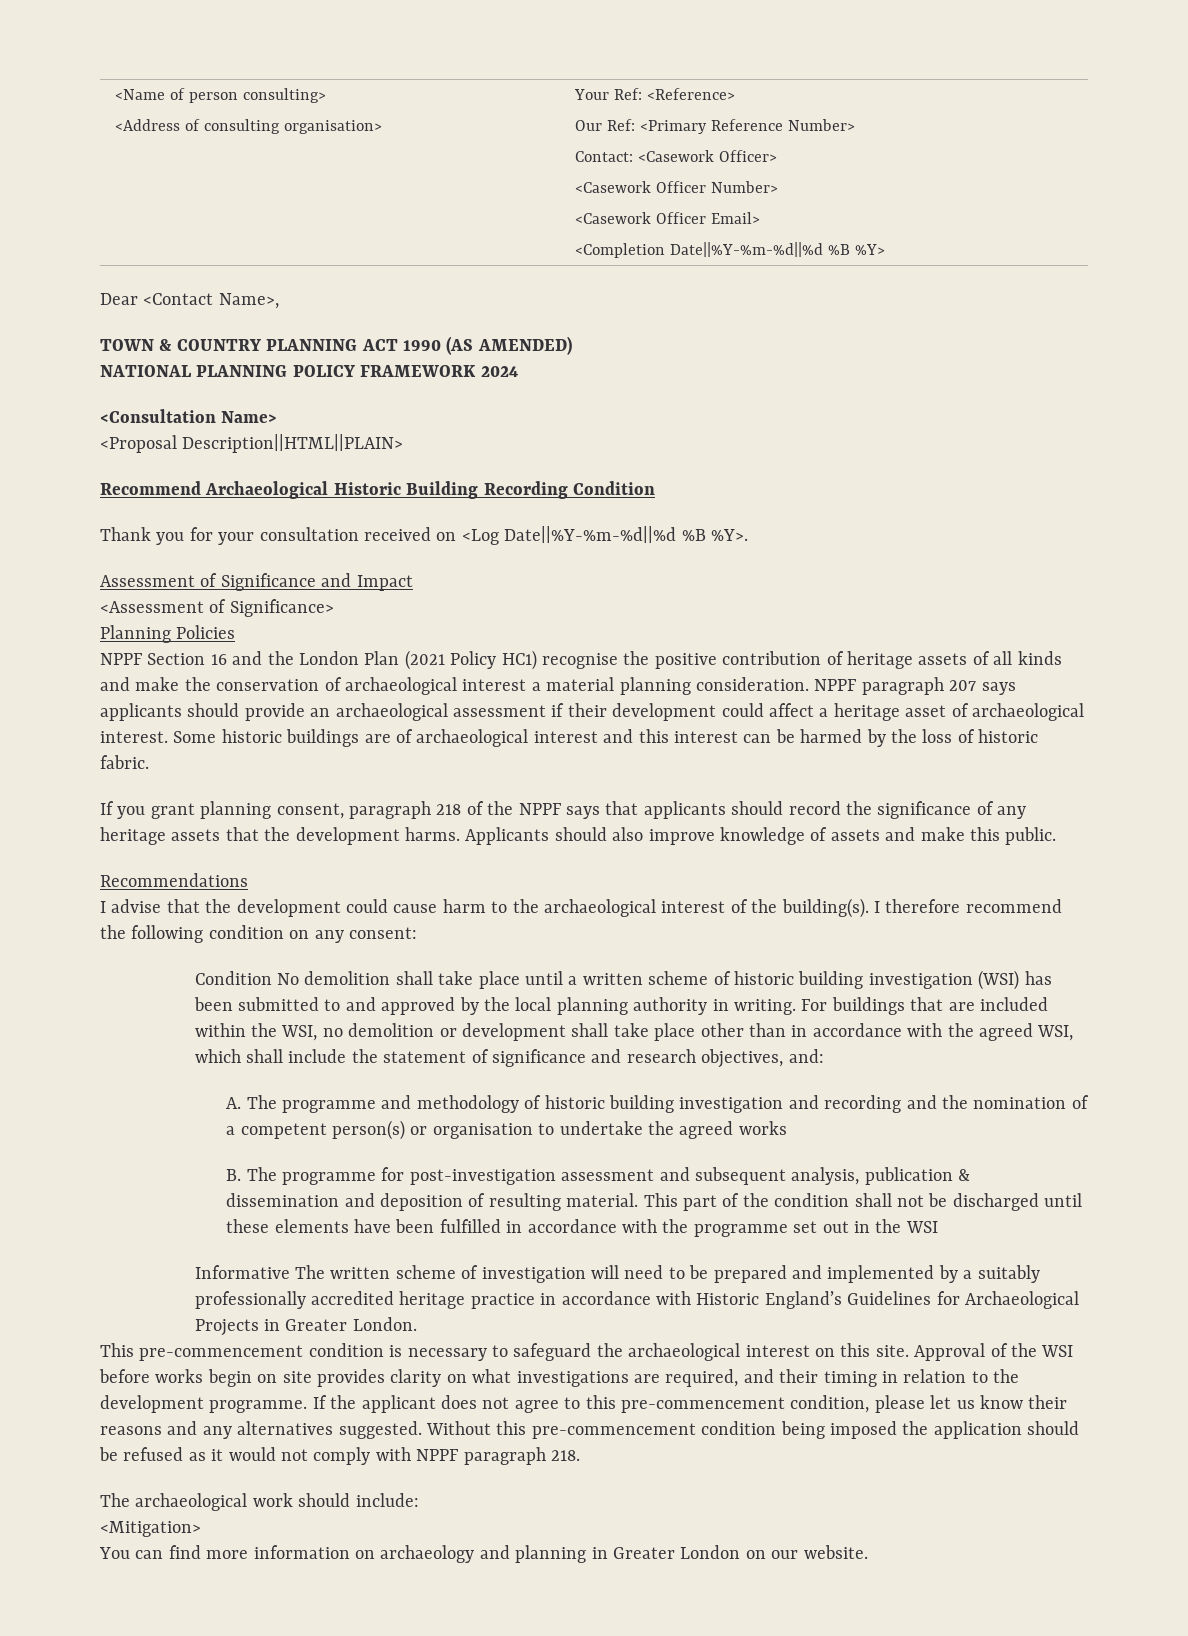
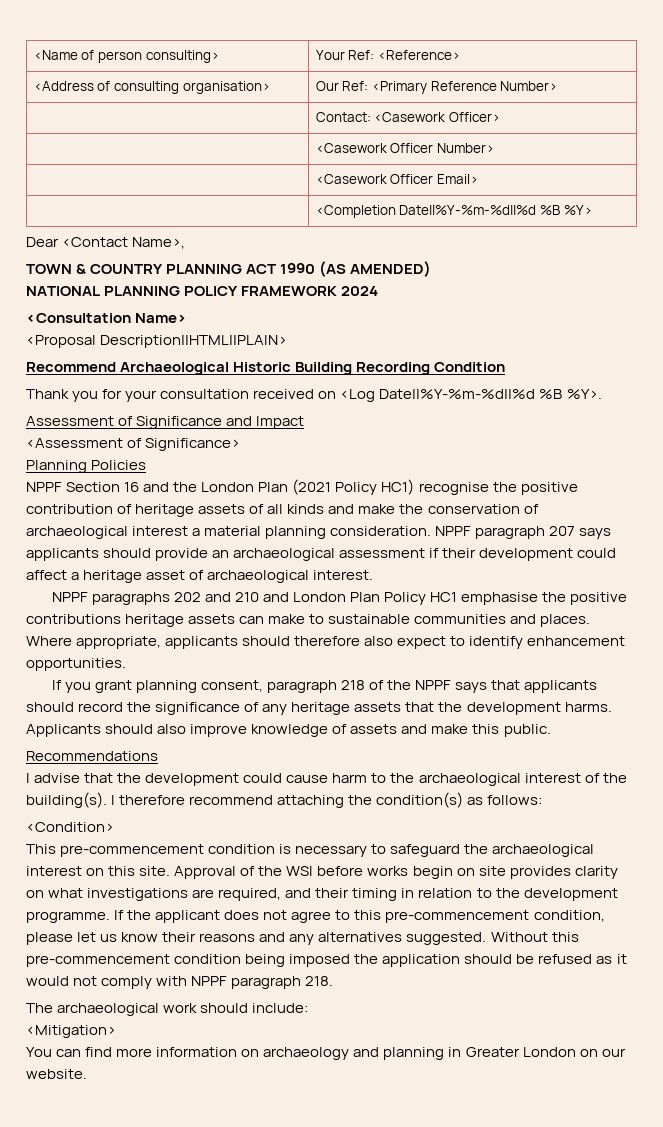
- NPPF paragraph 207 says applicants should provide an archaeological assessment if their development could affect a heritage asset of archaeological interest. Some historic buildings are of archaeological interest and this interest can be harmed by the loss of historic fabric.
+ NPPF paragraph 207 says applicants should provide an archaeological assessment if their development could affect a heritage asset of archaeological interest.
+ NPPF paragraphs 202 and 210 and London Plan Policy HC1 emphasise the positive contributions heritage assets can make to sustainable communities and places. Where appropriate, applicants should therefore also expect to identify enhancement opportunities.
- I therefore recommend the following condition on any consent:
- Condition No demolition shall take place until a written scheme of historic building investigation (WSI) has been submitted to and approved by the local planning authority in writing. For buildings that are included within the WSI, no demolition or development shall take place other than in accordance with the agreed WSI, which shall include the statement of significance and research objectives, and:
- A. The programme and methodology of historic building investigation and recording and the nomination of a competent person(s) or organisation to undertake the agreed works
- B. The programme for post-investigation assessment and subsequent analysis, publication & dissemination and deposition of resulting material. This part of the condition shall not be discharged until these elements have been fulfilled in accordance with the programme set out in the WSI
- Informative The written scheme of investigation will need to be prepared and implemented by a suitably professionally accredited heritage practice in accordance with Historic England’s Guidelines for Archaeological Projects in Greater London.
+ I therefore recommend attaching the condition(s) as follows:
+ <Condition>

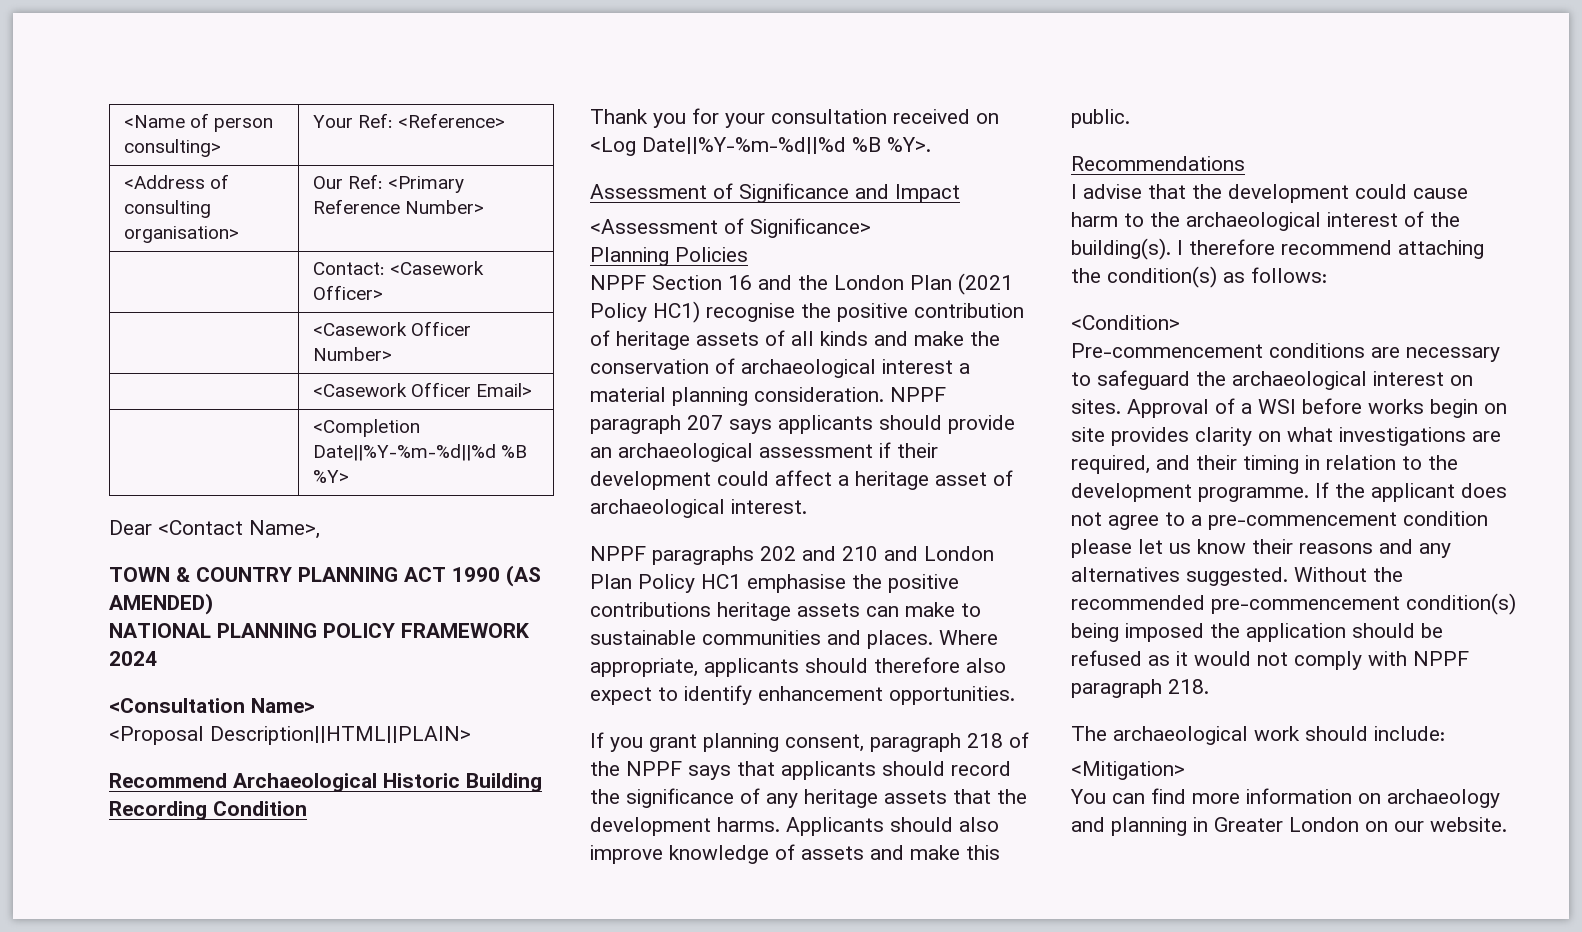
- This pre-commencement condition is necessary to safeguard the archaeological interest on this site.
+ Pre-commencement conditions are necessary to safeguard the archaeological interest on sites.
- Approval of the WSI before works begin on site provides clarity on what investigations are required, and their timing in relation to the development programme.
+ Approval of a WSI before works begin on site provides clarity on what investigations are required, and their timing in relation to the development programme.
- If the applicant does not agree to this pre-commencement condition, please let us know their reasons and any alternatives suggested.
+ If the applicant does not agree to a pre-commencement condition please let us know their reasons and any alternatives suggested.
- Without this pre-commencement condition being imposed the application should be refused as it would not comply with NPPF paragraph 218.
+ Without the recommended pre-commencement condition(s) being imposed the application should be refused as it would not comply with NPPF paragraph 218.

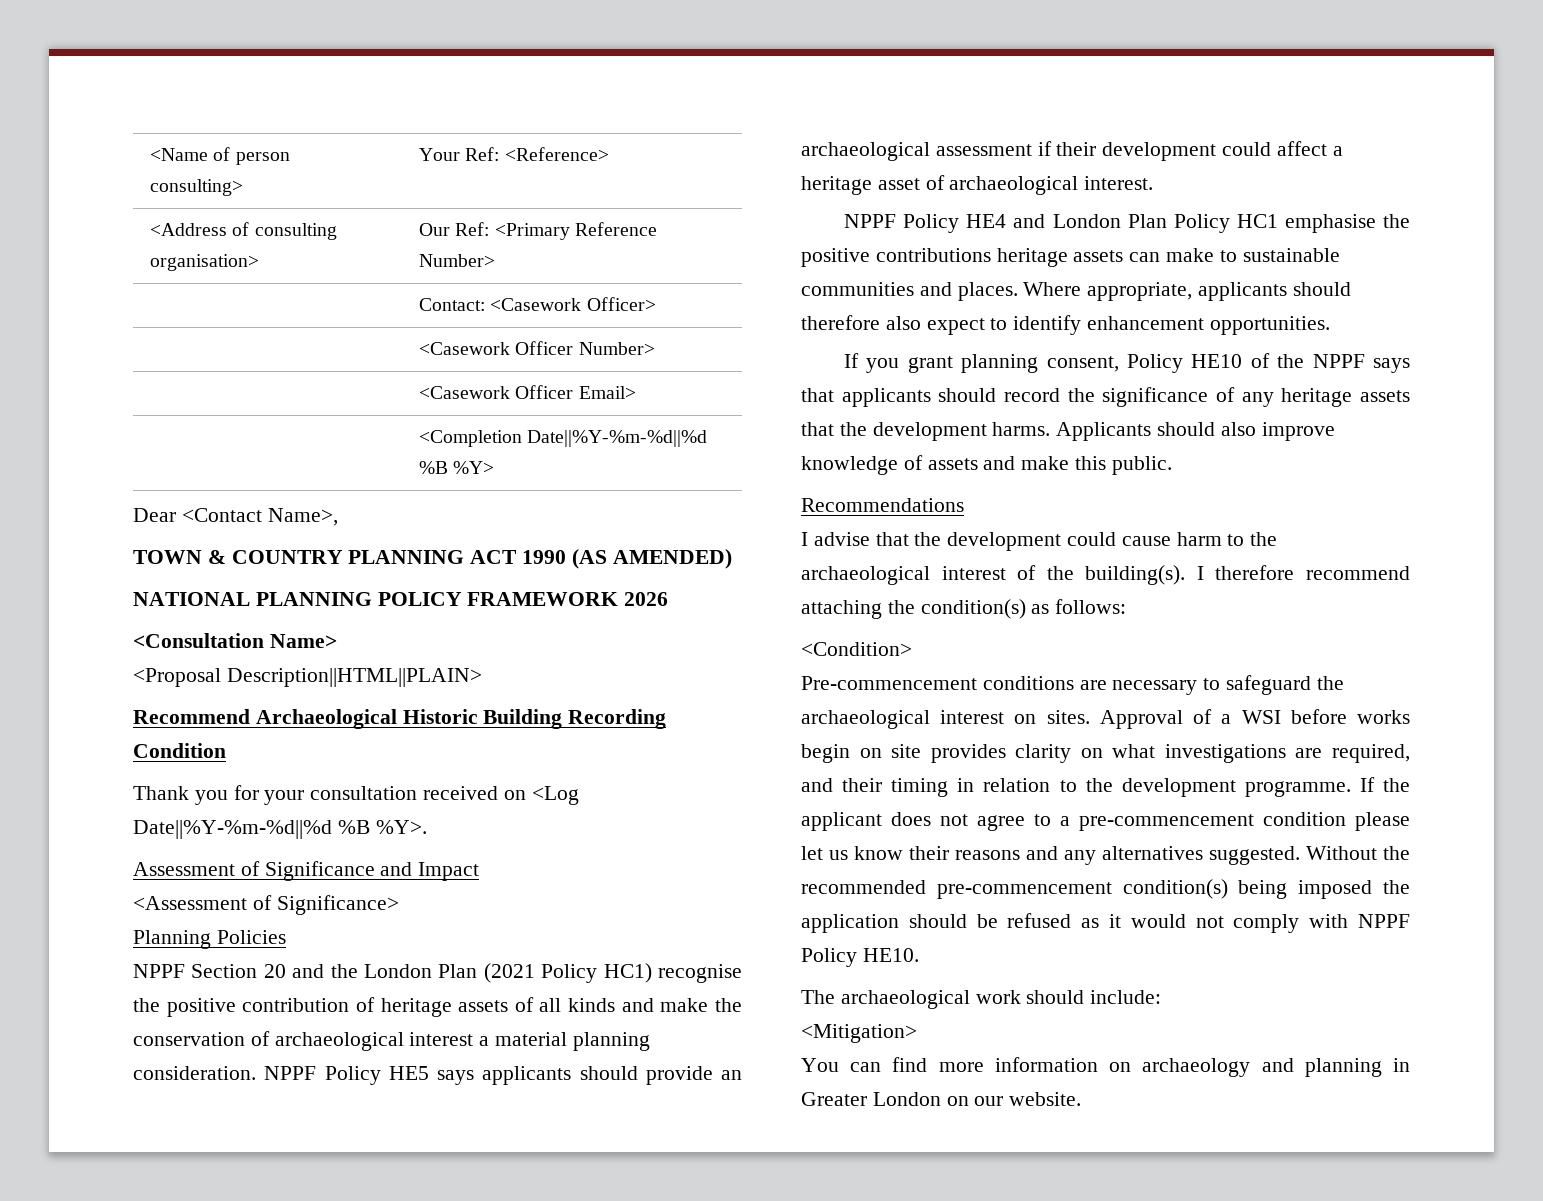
- NATIONAL PLANNING POLICY FRAMEWORK 2024
+ NATIONAL PLANNING POLICY FRAMEWORK 2026
- NPPF Section 16 and the London Plan (2021 Policy HC1) recognise the positive contribution of heritage assets of all kinds and make the conservation of archaeological interest a material planning consideration.
+ NPPF Section 20 and the London Plan (2021 Policy HC1) recognise the positive contribution of heritage assets of all kinds and make the conservation of archaeological interest a material planning consideration.
- NPPF paragraph 207 says applicants should provide an archaeological assessment if their development could affect a heritage asset of archaeological interest.
+ NPPF Policy HE5 says applicants should provide an archaeological assessment if their development could affect a heritage asset of archaeological interest.
- NPPF paragraphs 202 and 210 and London Plan Policy HC1 emphasise the positive contributions heritage assets can make to sustainable communities and places.
+ NPPF Policy HE4 and London Plan Policy HC1 emphasise the positive contributions heritage assets can make to sustainable communities and places.
- If you grant planning consent, paragraph 218 of the NPPF says that applicants should record the significance of any heritage assets that the development harms.
+ If you grant planning consent, Policy HE10 of the NPPF says that applicants should record the significance of any heritage assets that the development harms.
- Without the recommended pre-commencement condition(s) being imposed the application should be refused as it would not comply with NPPF paragraph 218.
+ Without the recommended pre-commencement condition(s) being imposed the application should be refused as it would not comply with NPPF Policy HE10.

